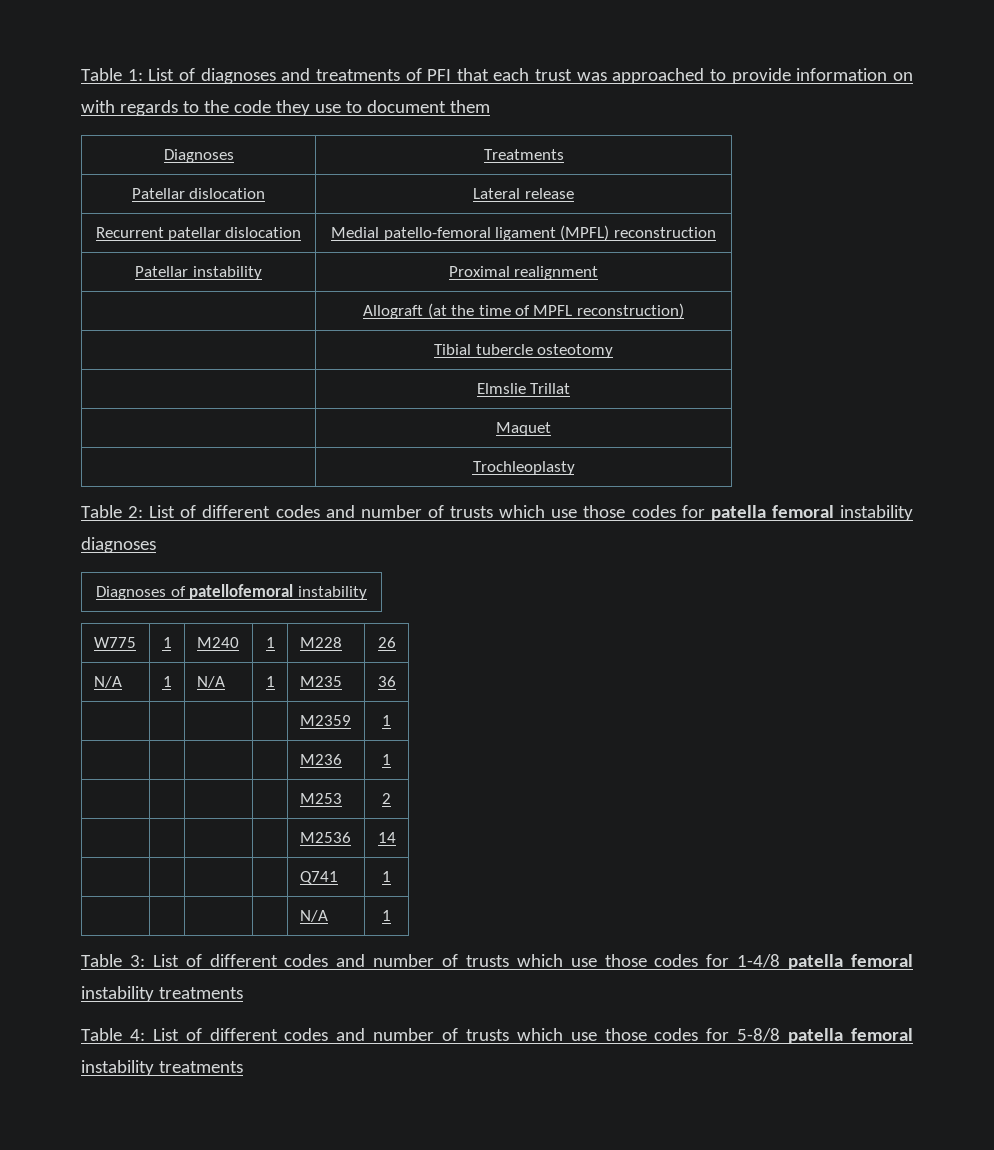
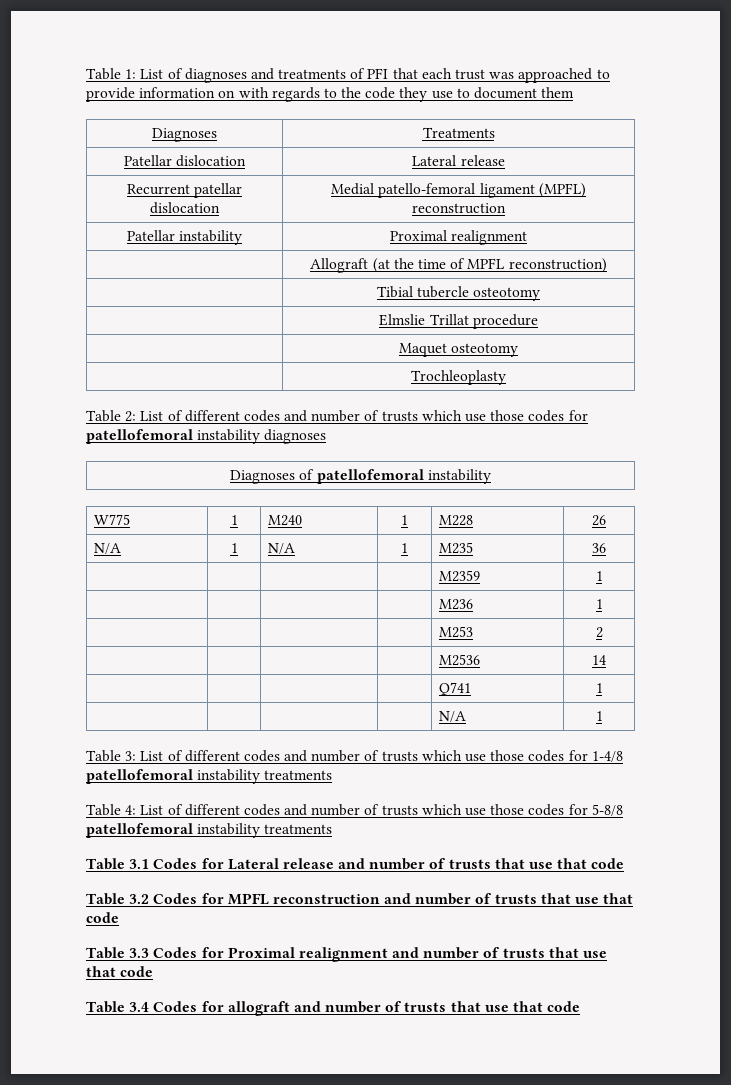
- | Elmslie Trillat
+ | Elmslie Trillat procedure
- | Maquet
+ | Maquet osteotomy
- Table 2: List of different codes and number of trusts which use those codes for patella femoral instability diagnoses
+ Table 2: List of different codes and number of trusts which use those codes for patellofemoral instability diagnoses
- Table 3: List of different codes and number of trusts which use those codes for 1-4/8 patella femoral instability treatments
+ Table 3: List of different codes and number of trusts which use those codes for 1-4/8 patellofemoral instability treatments
- Table 4: List of different codes and number of trusts which use those codes for 5-8/8 patella femoral instability treatments
+ Table 4: List of different codes and number of trusts which use those codes for 5-8/8 patellofemoral instability treatments
+ Table 3.1 Codes for Lateral release and number of trusts that use that code
+ Table 3.2 Codes for MPFL reconstruction and number of trusts that use that code
+ Table 3.3 Codes for Proximal realignment and number of trusts that use that code
+ Table 3.4 Codes for allograft and number of trusts that use that code

